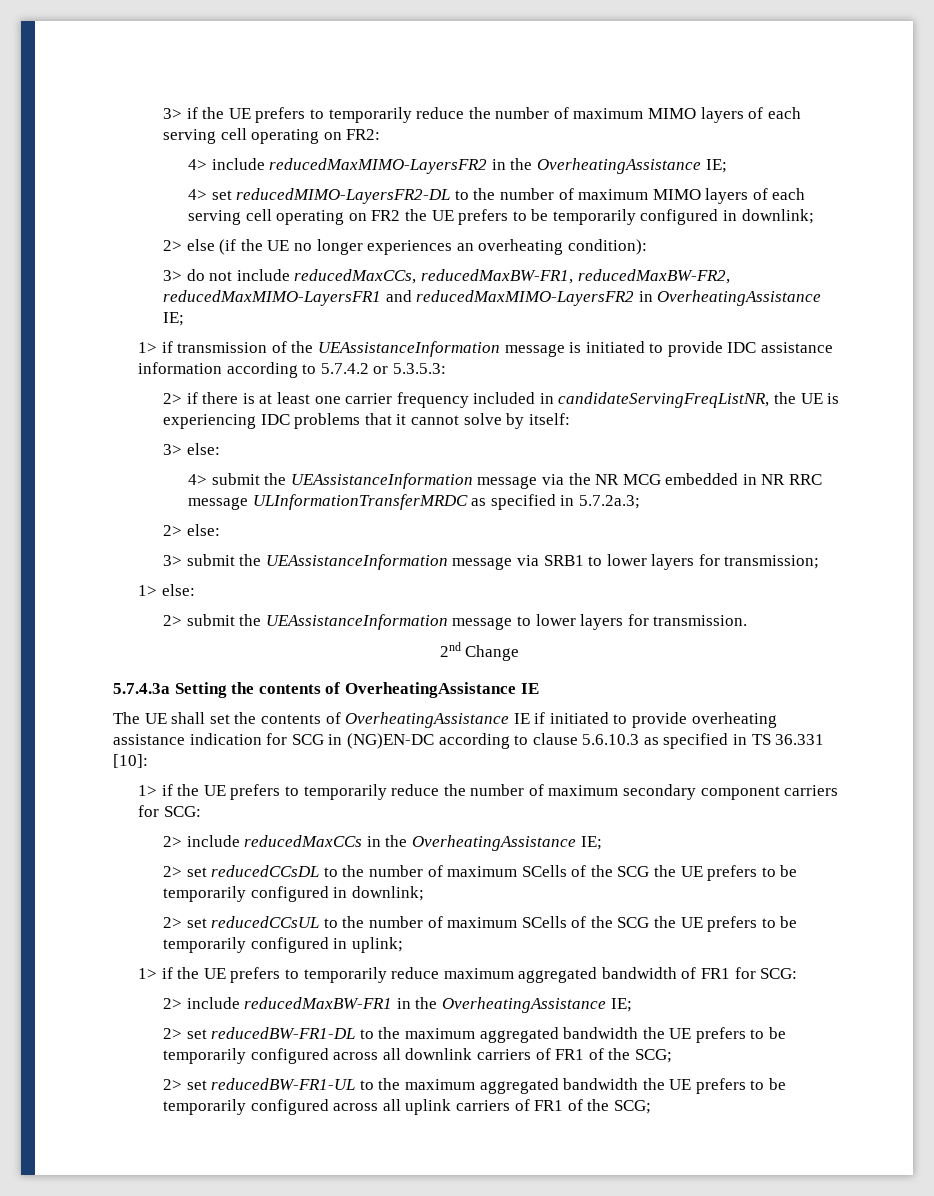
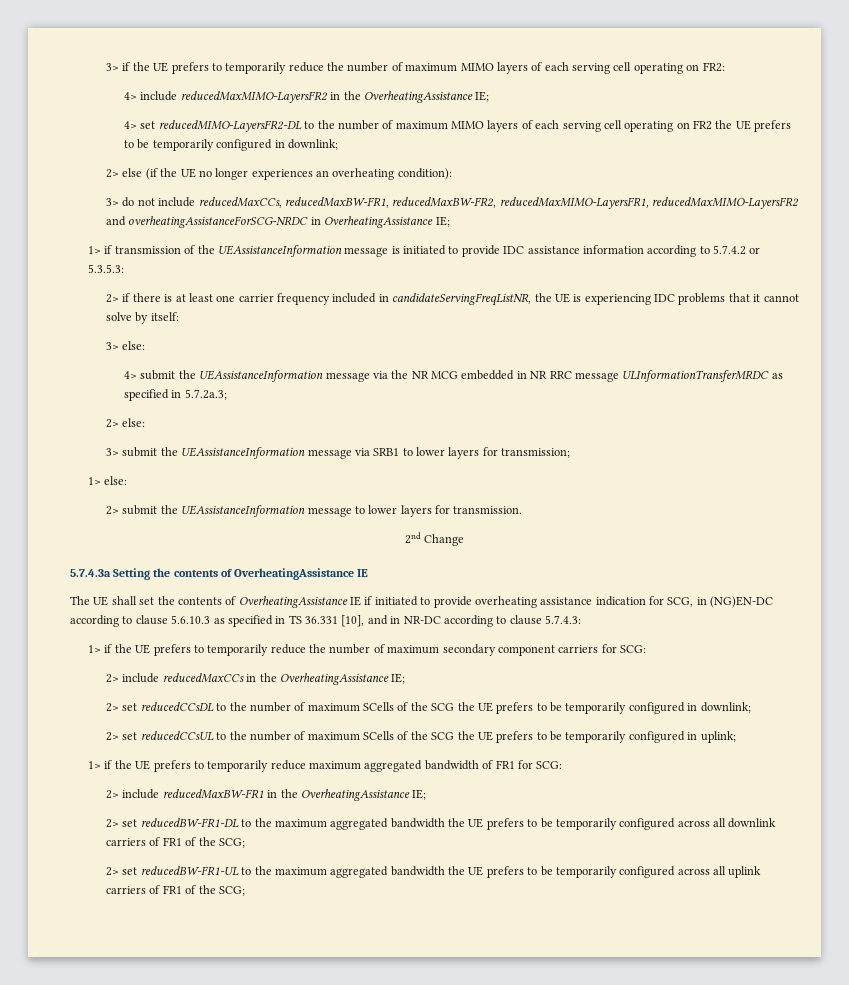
- 3> do not include reducedMaxCCs, reducedMaxBW-FR1, reducedMaxBW-FR2, reducedMaxMIMO-LayersFR1 and reducedMaxMIMO-LayersFR2 in OverheatingAssistance IE;
+ 3> do not include reducedMaxCCs, reducedMaxBW-FR1, reducedMaxBW-FR2, reducedMaxMIMO-LayersFR1, reducedMaxMIMO-LayersFR2 and overheatingAssistanceForSCG-NRDC in OverheatingAssistance IE;
- The UE shall set the contents of OverheatingAssistance IE if initiated to provide overheating assistance indication for SCG in (NG)EN-DC according to clause 5.6.10.3 as specified in TS 36.331 [10]:
+ The UE shall set the contents of OverheatingAssistance IE if initiated to provide overheating assistance indication for SCG, in (NG)EN-DC according to clause 5.6.10.3 as specified in TS 36.331 [10], and in NR-DC according to clause 5.7.4.3:

